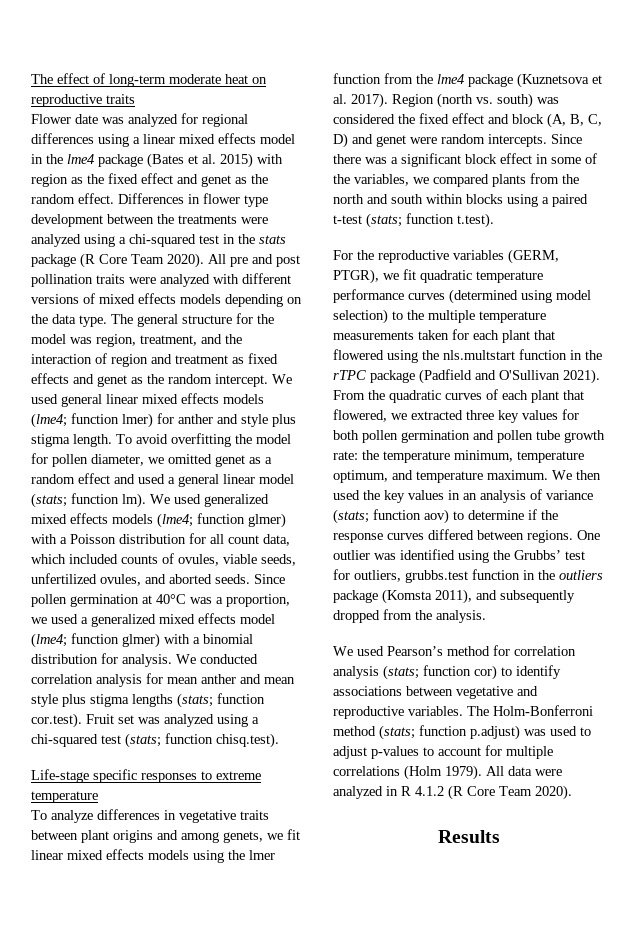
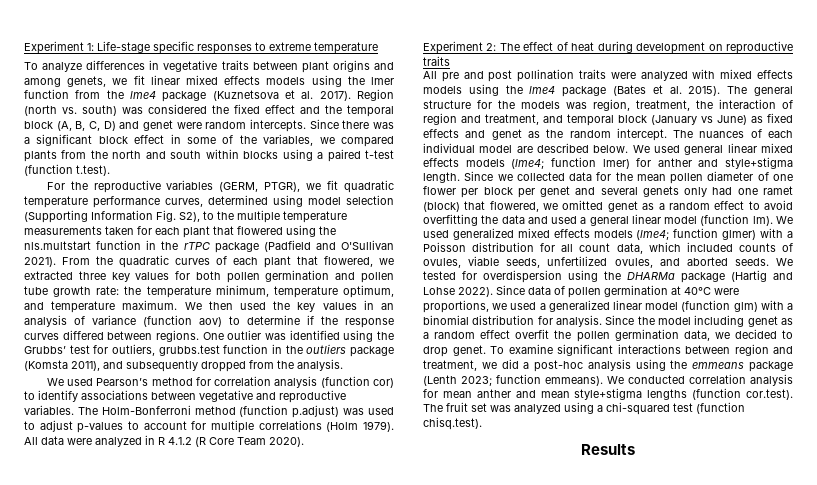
- The effect of long-term moderate heat on reproductive traits
- Flower date was analyzed for regional differences using a linear mixed effects model in the lme4 package (Bates et al. 2015) with region as the fixed effect and genet as the random effect. Differences in flower type development between the treatments were analyzed using a chi-squared test in the stats package (R Core Team 2020). All pre and post pollination traits were analyzed with different versions of mixed effects models depending on the data type. The general structure for the model was region, treatment, and the interaction of region and treatment as fixed effects and genet as the random intercept. We used general linear mixed effects models (lme4; function lmer) for anther and style plus stigma length. To avoid overfitting the model for pollen diameter, we omitted genet as a random effect and used a general linear model (stats; function lm). We used generalized mixed effects models (lme4; function glmer) with a Poisson distribution for all count data, which included counts of ovules, viable seeds, unfertilized ovules, and aborted seeds. Since pollen germination at 40°C was a proportion, we used a generalized mixed effects model (lme4; function glmer) with a binomial distribution for analysis. We conducted correlation analysis for mean anther and mean style plus stigma lengths (stats; function cor.test). Fruit set was analyzed using a chi-squared test (stats; function chisq.test).
- Life-stage specific responses to extreme temperature
+ Experiment 1: Life-stage specific responses to extreme temperature
- Region (north vs. south) was considered the fixed effect and block (A, B, C, D) and genet were random intercepts.
+ Region (north vs. south) was considered the fixed effect and the temporal block (A, B, C, D) and genet were random intercepts.
- Since there was a significant block effect in some of the variables, we compared plants from the north and south within blocks using a paired t-test (stats; function t.test).
+ Since there was a significant block effect in some of the variables, we compared plants from the north and south within blocks using a paired t-test (function t.test).
- For the reproductive variables (GERM, PTGR), we fit quadratic temperature performance curves (determined using model selection) to the multiple temperature measurements taken for each plant that flowered using the nls.multstart function in the rTPC package (Padfield and O'Sullivan 2021).
+ For the reproductive variables (GERM, PTGR), we fit quadratic temperature performance curves, determined using model selection (Supporting Information Fig. S2), to the multiple temperature measurements taken for each plant that flowered using the nls.multstart function in the rTPC package (Padfield and O'Sullivan 2021).
- We then used the key values in an analysis of variance (stats; function aov) to determine if the response curves differed between regions.
+ We then used the key values in an analysis of variance (function aov) to determine if the response curves differed between regions.
- We used Pearson’s method for correlation analysis (stats; function cor) to identify associations between vegetative and reproductive variables.
+ We used Pearson’s method for correlation analysis (function cor) to identify associations between vegetative and reproductive variables.
- The Holm-Bonferroni method (stats; function p.adjust) was used to adjust p-values to account for multiple correlations (Holm 1979).
+ The Holm-Bonferroni method (function p.adjust) was used to adjust p-values to account for multiple correlations (Holm 1979).
+ Experiment 2: The effect of heat during development on reproductive traits
+ All pre and post pollination traits were analyzed with mixed effects models using the lme4 package (Bates et al. 2015). The general structure for the models was region, treatment, the interaction of region and treatment, and temporal block (January vs June) as fixed effects and genet as the random intercept. The nuances of each individual model are described below. We used general linear mixed effects models (lme4; function lmer) for anther and style+stigma length. Since we collected data for the mean pollen diameter of one flower per block per genet and several genets only had one ramet (block) that flowered, we omitted genet as a random effect to avoid overfitting the data and used a general linear model (function lm). We used generalized mixed effects models (lme4; function glmer) with a Poisson distribution for all count data, which included counts of ovules, viable seeds, unfertilized ovules, and aborted seeds. We tested for overdispersion using the DHARMa package (Hartig and Lohse 2022). Since data of pollen germination at 40°C were proportions, we used a generalized linear model (function glm) with a binomial distribution for analysis. Since the model including genet as a random effect overfit the pollen germination data, we decided to drop genet. To examine significant interactions between region and treatment, we did a post-hoc analysis using the emmeans package (Lenth 2023; function emmeans). We conducted correlation analysis for mean anther and mean style+stigma lengths (function cor.test). The fruit set was analyzed using a chi-squared test (function chisq.test).

